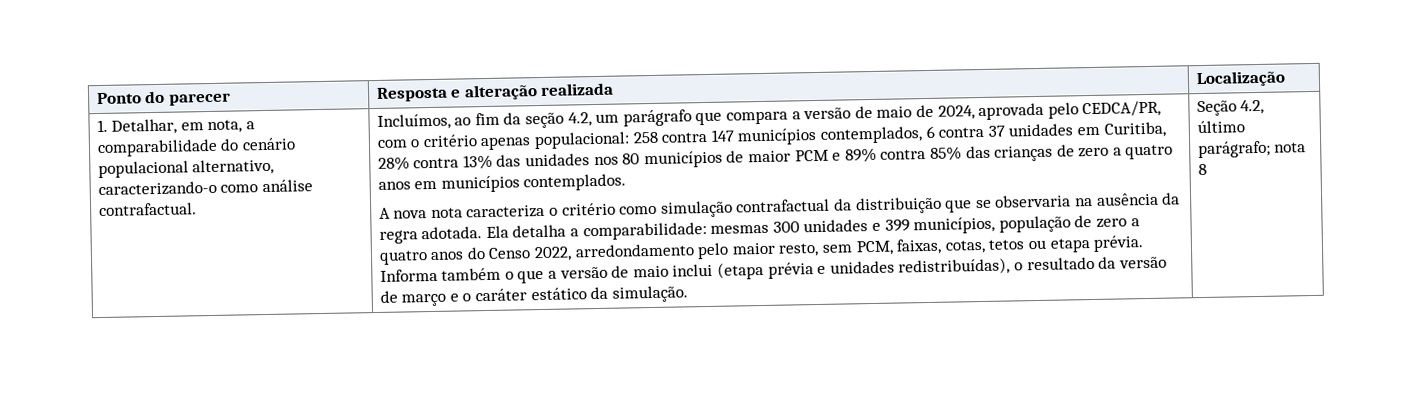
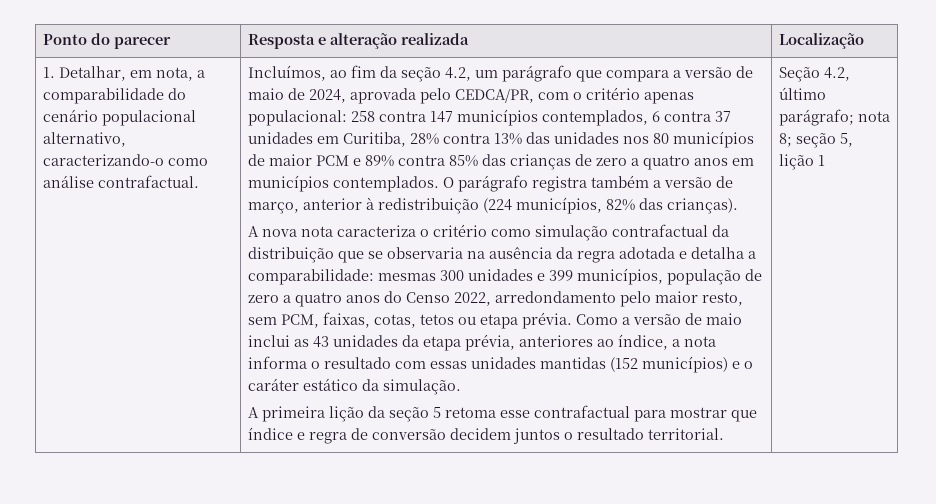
+ O parágrafo registra também a versão de março, anterior à redistribuição (224 municípios, 82% das crianças).
- A nova nota caracteriza o critério como simulação contrafactual da distribuição que se observaria na ausência da regra adotada. Ela detalha a comparabilidade: mesmas 300 unidades e 399 municípios, população de zero a quatro anos do Censo 2022, arredondamento pelo maior resto, sem PCM, faixas, cotas, tetos ou etapa prévia.
+ A nova nota caracteriza o critério como simulação contrafactual da distribuição que se observaria na ausência da regra adotada e detalha a comparabilidade: mesmas 300 unidades e 399 municípios, população de zero a quatro anos do Censo 2022, arredondamento pelo maior resto, sem PCM, faixas, cotas, tetos ou etapa prévia.
- Informa também o que a versão de maio inclui (etapa prévia e unidades redistribuídas), o resultado da versão de março e o caráter estático da simulação.
+ Como a versão de maio inclui as 43 unidades da etapa prévia, anteriores ao índice, a nota informa o resultado com essas unidades mantidas (152 municípios) e o caráter estático da simulação.
+ A primeira lição da seção 5 retoma esse contrafactual para mostrar que índice e regra de conversão decidem juntos o resultado territorial.
- Seção 4.2, último parágrafo; nota 8
+ Seção 4.2, último parágrafo; nota 8; seção 5, lição 1

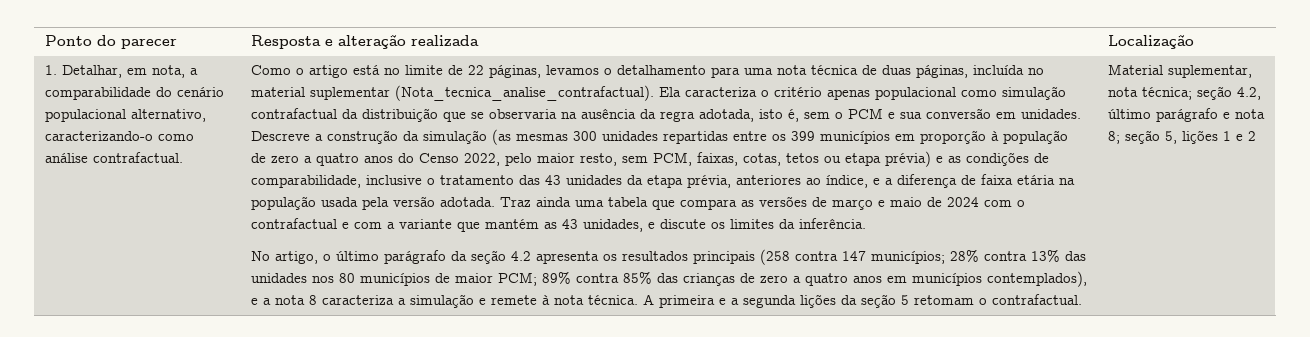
- Incluímos, ao fim da seção 4.2, um parágrafo que compara a versão de maio de 2024, aprovada pelo CEDCA/PR, com o critério apenas populacional: 258 contra 147 municípios contemplados, 6 contra 37 unidades em Curitiba, 28% contra 13% das unidades nos 80 municípios de maior PCM e 89% contra 85% das crianças de zero a quatro anos em municípios contemplados. O parágrafo registra também a versão de março, anterior à redistribuição (224 municípios, 82% das crianças).
- A nova nota caracteriza o critério como simulação contrafactual da distribuição que se observaria na ausência da regra adotada e detalha a comparabilidade: mesmas 300 unidades e 399 municípios, população de zero a quatro anos do Censo 2022, arredondamento pelo maior resto, sem PCM, faixas, cotas, tetos ou etapa prévia. Como a versão de maio inclui as 43 unidades da etapa prévia, anteriores ao índice, a nota informa o resultado com essas unidades mantidas (152 municípios) e o caráter estático da simulação.
- A primeira lição da seção 5 retoma esse contrafactual para mostrar que índice e regra de conversão decidem juntos o resultado territorial. | Seção 4.2, último parágrafo; nota 8; seção 5, lição 1
+ Como o artigo está no limite de 22 páginas, levamos o detalhamento para uma nota técnica de duas páginas, incluída no material suplementar (Nota_tecnica_analise_contrafactual). Ela caracteriza o critério apenas populacional como simulação contrafactual da distribuição que se observaria na ausência da regra adotada, isto é, sem o PCM e sua conversão em unidades. Descreve a construção da simulação (as mesmas 300 unidades repartidas entre os 399 municípios em proporção à população de zero a quatro anos do Censo 2022, pelo maior resto, sem PCM, faixas, cotas, tetos ou etapa prévia) e as condições de comparabilidade, inclusive o tratamento das 43 unidades da etapa prévia, anteriores ao índice, e a diferença de faixa etária na população usada pela versão adotada. Traz ainda uma tabela que compara as versões de março e maio de 2024 com o contrafactual e com a variante que mantém as 43 unidades, e discute os limites da inferência.
+ No artigo, o último parágrafo da seção 4.2 apresenta os resultados principais (258 contra 147 municípios; 28% contra 13% das unidades nos 80 municípios de maior PCM; 89% contra 85% das crianças de zero a quatro anos em municípios contemplados), e a nota 8 caracteriza a simulação e remete à nota técnica. A primeira e a segunda lições da seção 5 retomam o contrafactual. | Material suplementar, nota técnica; seção 4.2, último parágrafo e nota 8; seção 5, lições 1 e 2

